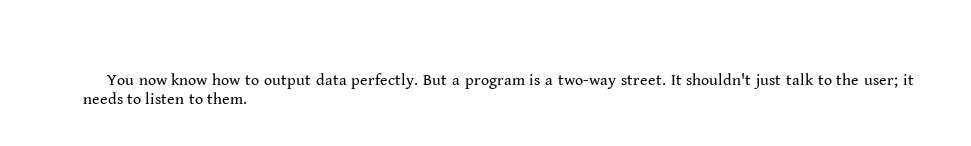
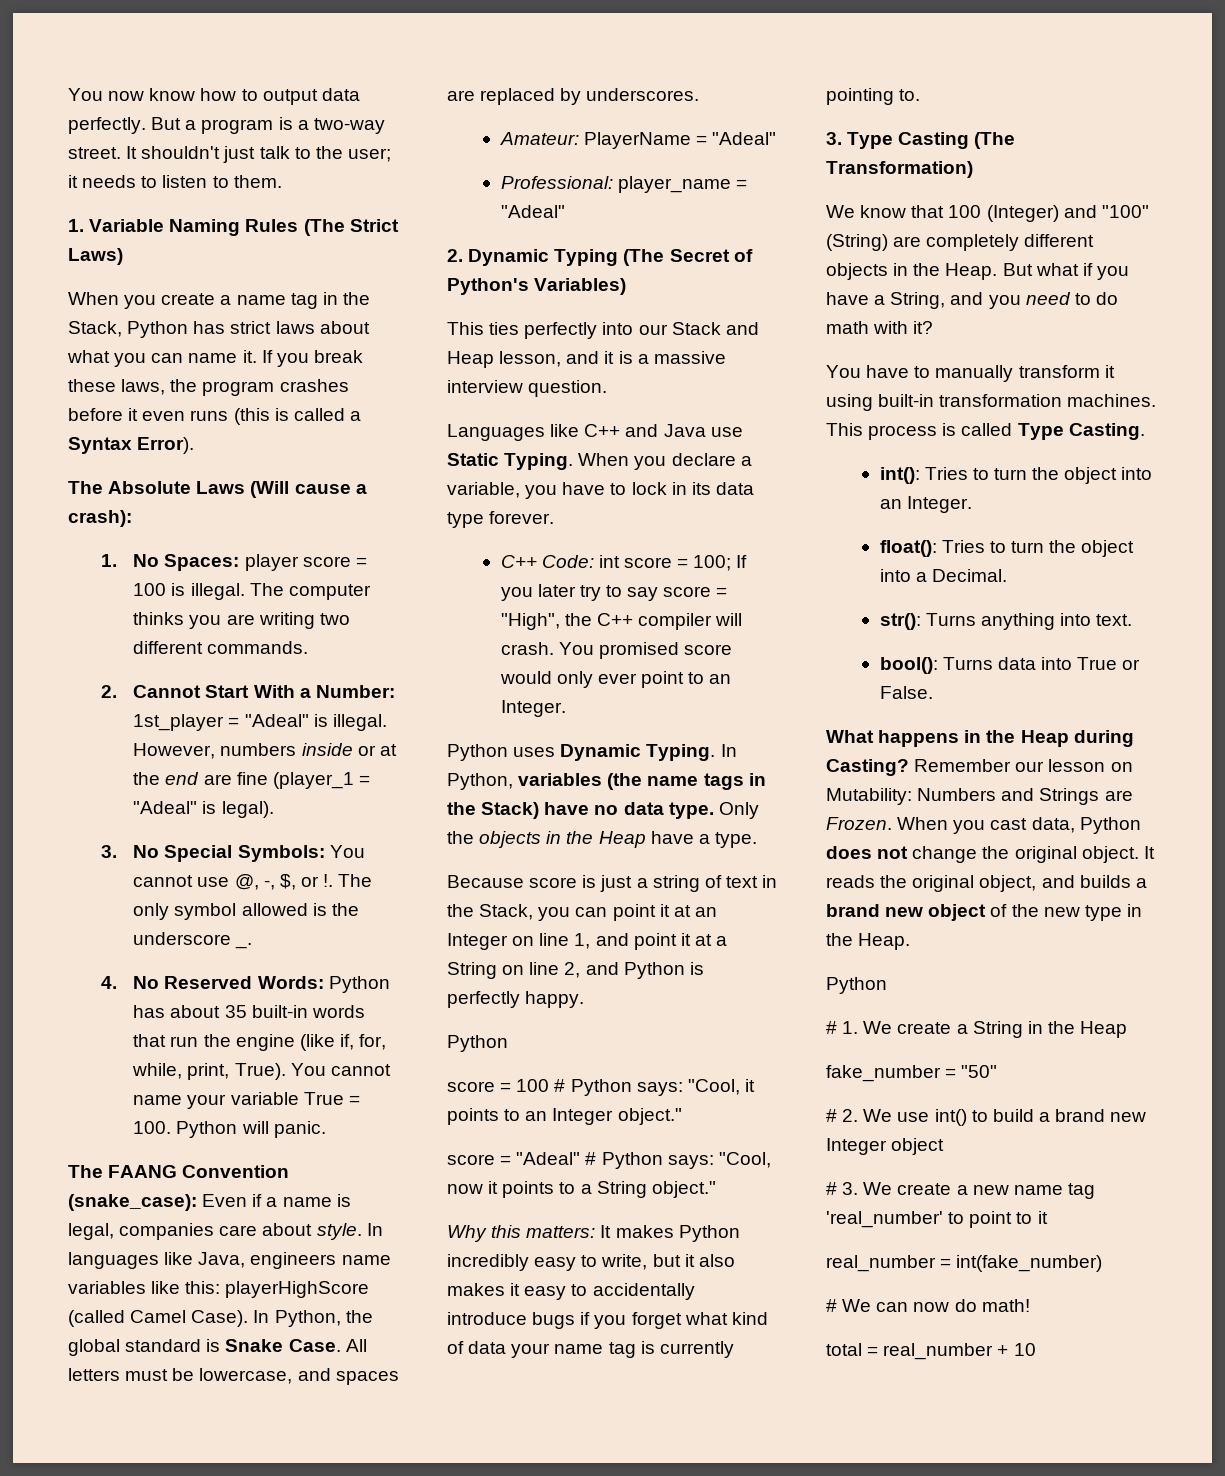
+ 1. Variable Naming Rules (The Strict Laws)
+ When you create a name tag in the Stack, Python has strict laws about what you can name it. If you break these laws, the program crashes before it even runs (this is called a Syntax Error).
+ The Absolute Laws (Will cause a crash):
+ 1. No Spaces: player score = 100 is illegal. The computer thinks you are writing two different commands.
+ 2. Cannot Start With a Number: 1st_player = "Adeal" is illegal. However, numbers inside or at the end are fine (player_1 = "Adeal" is legal).
+ 3. No Special Symbols: You cannot use @, -, $, or !. The only symbol allowed is the underscore _.
+ 4. No Reserved Words: Python has about 35 built-in words that run the engine (like if, for, while, print, True). You cannot name your variable True = 100. Python will panic.
+ The FAANG Convention (snake_case): Even if a name is legal, companies care about style. In languages like Java, engineers name variables like this: playerHighScore (called Camel Case). In Python, the global standard is Snake Case. All letters must be lowercase, and spaces are replaced by underscores.
+ Amateur: PlayerName = "Adeal"
+ Professional: player_name = "Adeal"
+ 2. Dynamic Typing (The Secret of Python's Variables)
+ This ties perfectly into our Stack and Heap lesson, and it is a massive interview question.
+ Languages like C++ and Java use Static Typing. When you declare a variable, you have to lock in its data type forever.
+ C++ Code: int score = 100; If you later try to say score = "High", the C++ compiler will crash. You promised score would only ever point to an Integer.
+ Python uses Dynamic Typing. In Python, variables (the name tags in the Stack) have no data type. Only the objects in the Heap have a type.
+ Because score is just a string of text in the Stack, you can point it at an Integer on line 1, and point it at a String on line 2, and Python is perfectly happy.
+ Python
+ score = 100 # Python says: "Cool, it points to an Integer object."
+ score = "Adeal" # Python says: "Cool, now it points to a String object."
+ Why this matters: It makes Python incredibly easy to write, but it also makes it easy to accidentally introduce bugs if you forget what kind of data your name tag is currently pointing to.
+ 3. Type Casting (The Transformation)
+ We know that 100 (Integer) and "100" (String) are completely different objects in the Heap. But what if you have a String, and you need to do math with it?
+ You have to manually transform it using built-in transformation machines. This process is called Type Casting.
+ int(): Tries to turn the object into an Integer.
+ float(): Tries to turn the object into a Decimal.
+ str(): Turns anything into text.
+ bool(): Turns data into True or False.
+ What happens in the Heap during Casting? Remember our lesson on Mutability: Numbers and Strings are Frozen. When you cast data, Python does not change the original object. It reads the original object, and builds a brand new object of the new type in the Heap.
+ Python
+ # 1. We create a String in the Heap
+ fake_number = "50"
+ # 2. We use int() to build a brand new Integer object
+ # 3. We create a new name tag 'real_number' to point to it
+ real_number = int(fake_number)
+ # We can now do math!
+ total = real_number + 10

